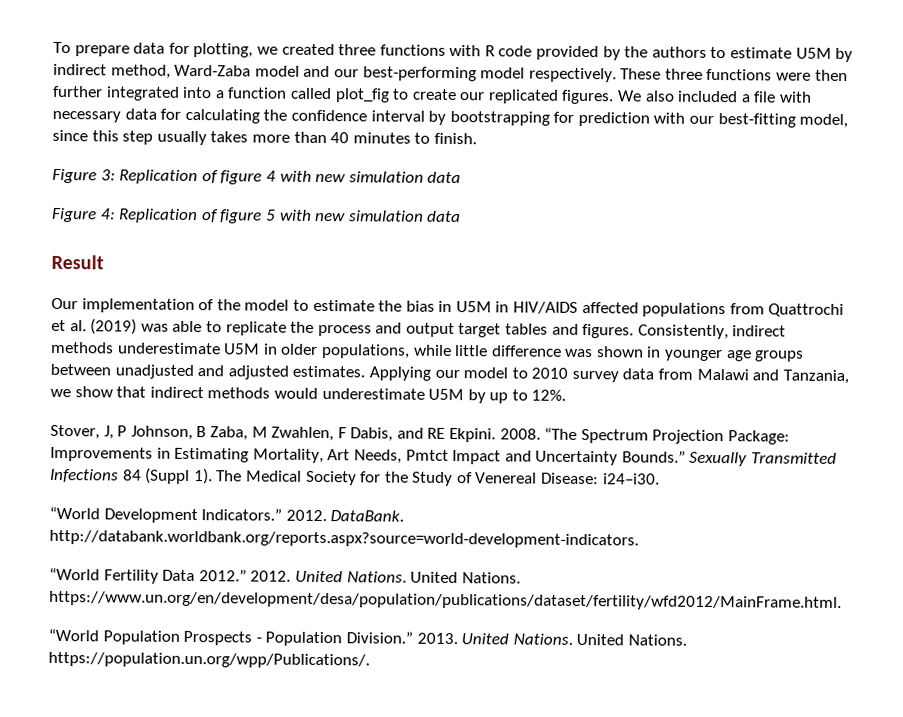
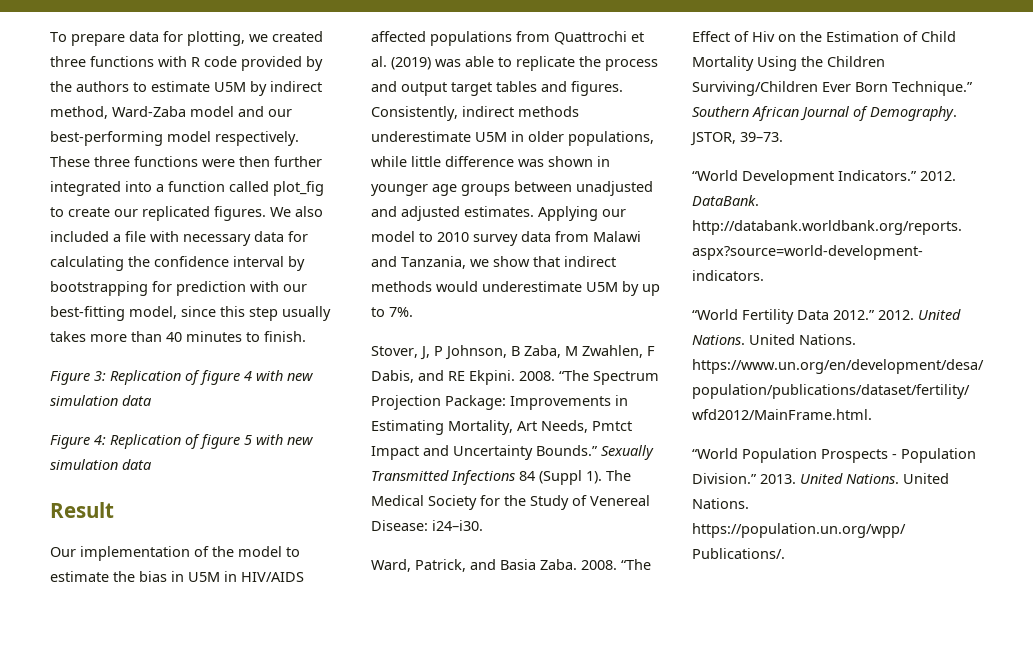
- Applying our model to 2010 survey data from Malawi and Tanzania, we show that indirect methods would underestimate U5M by up to 12%.
+ Applying our model to 2010 survey data from Malawi and Tanzania, we show that indirect methods would underestimate U5M by up to 7%.
+ Ward, Patrick, and Basia Zaba. 2008. “The Effect of Hiv on the Estimation of Child Mortality Using the Children Surviving/Children Ever Born Technique.” Southern African Journal of Demography. JSTOR, 39–73.

